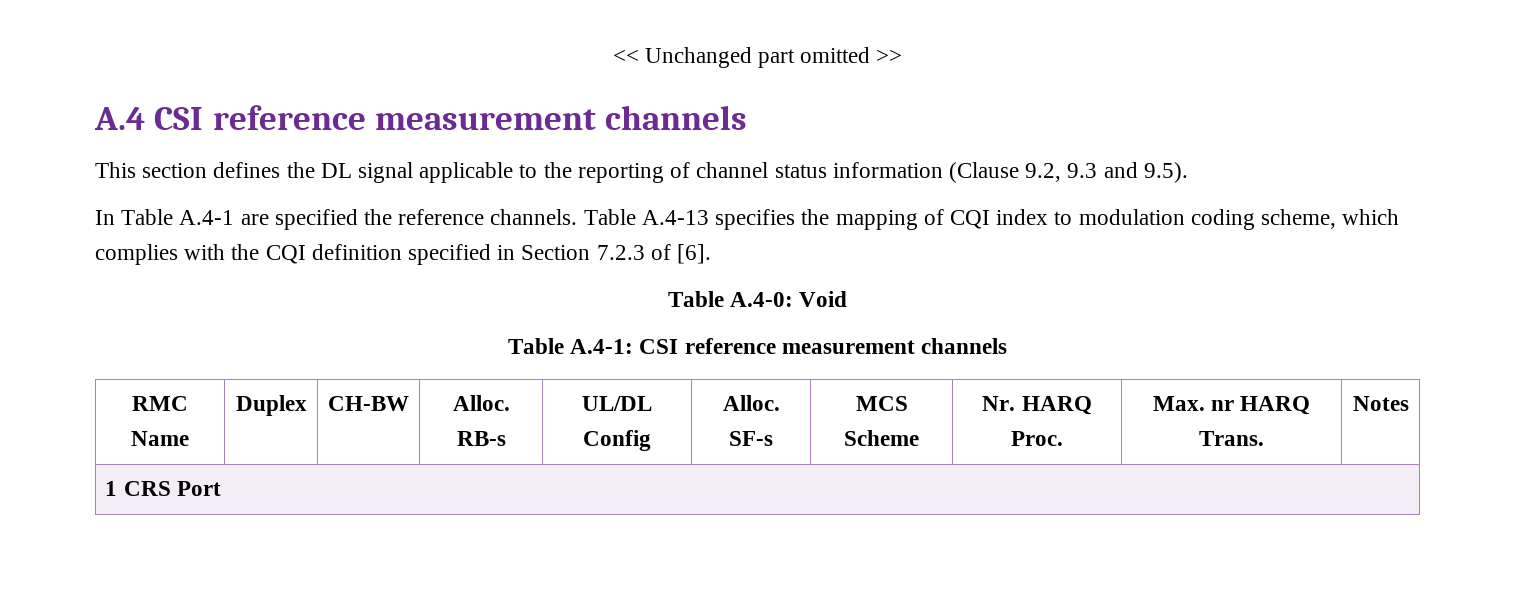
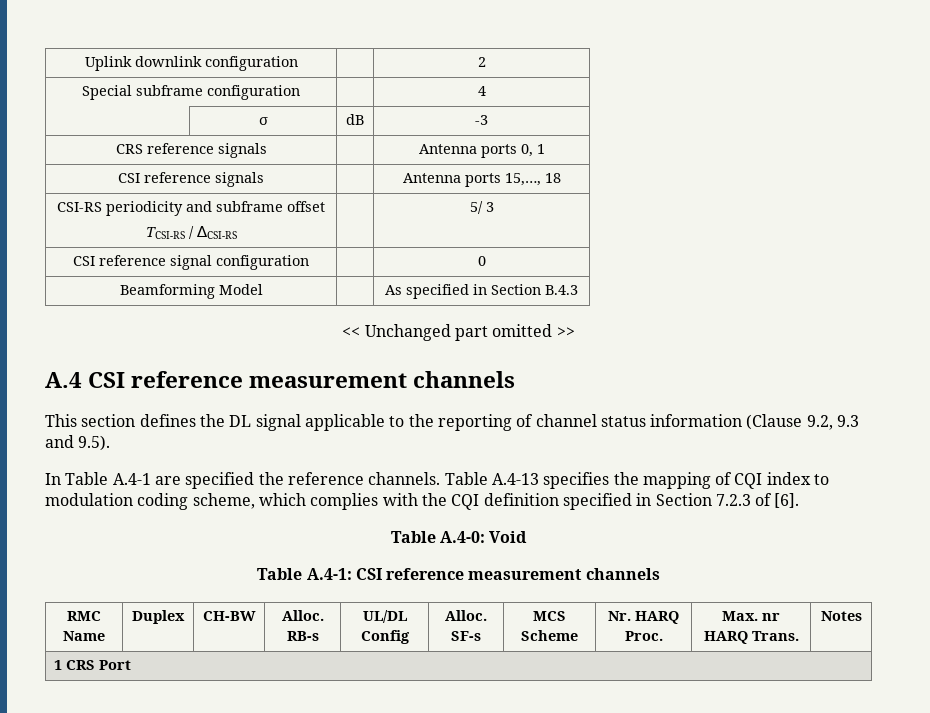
+ Uplink downlink configuration | | 2
+ Special subframe configuration | | 4
+ | σ | dB | -3
+ CRS reference signals | | Antenna ports 0, 1
+ CSI reference signals | | Antenna ports 15,…, 18
+ CSI-RS periodicity and subframe offset
+ TCSI-RS / ∆CSI-RS | | 5/ 3
+ CSI reference signal configuration | | 0
+ Beamforming Model | | As specified in Section B.4.3

